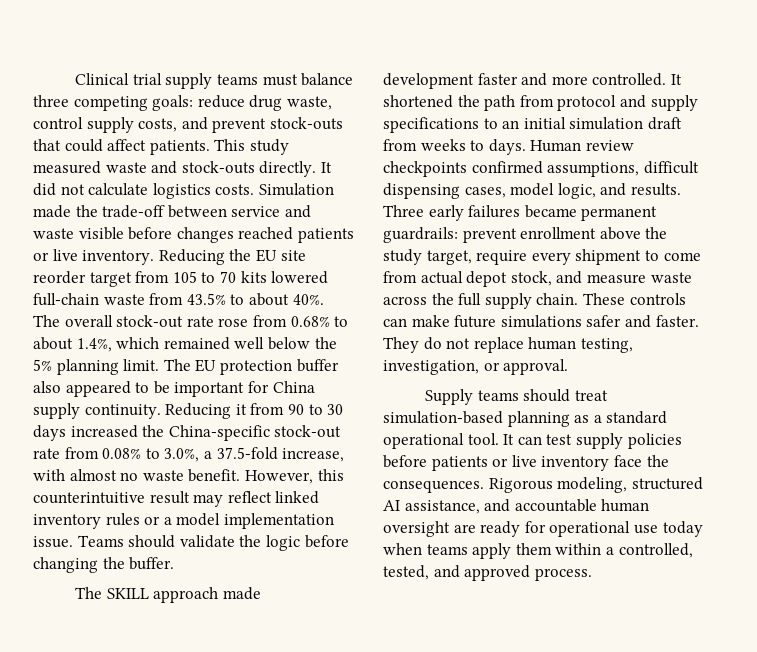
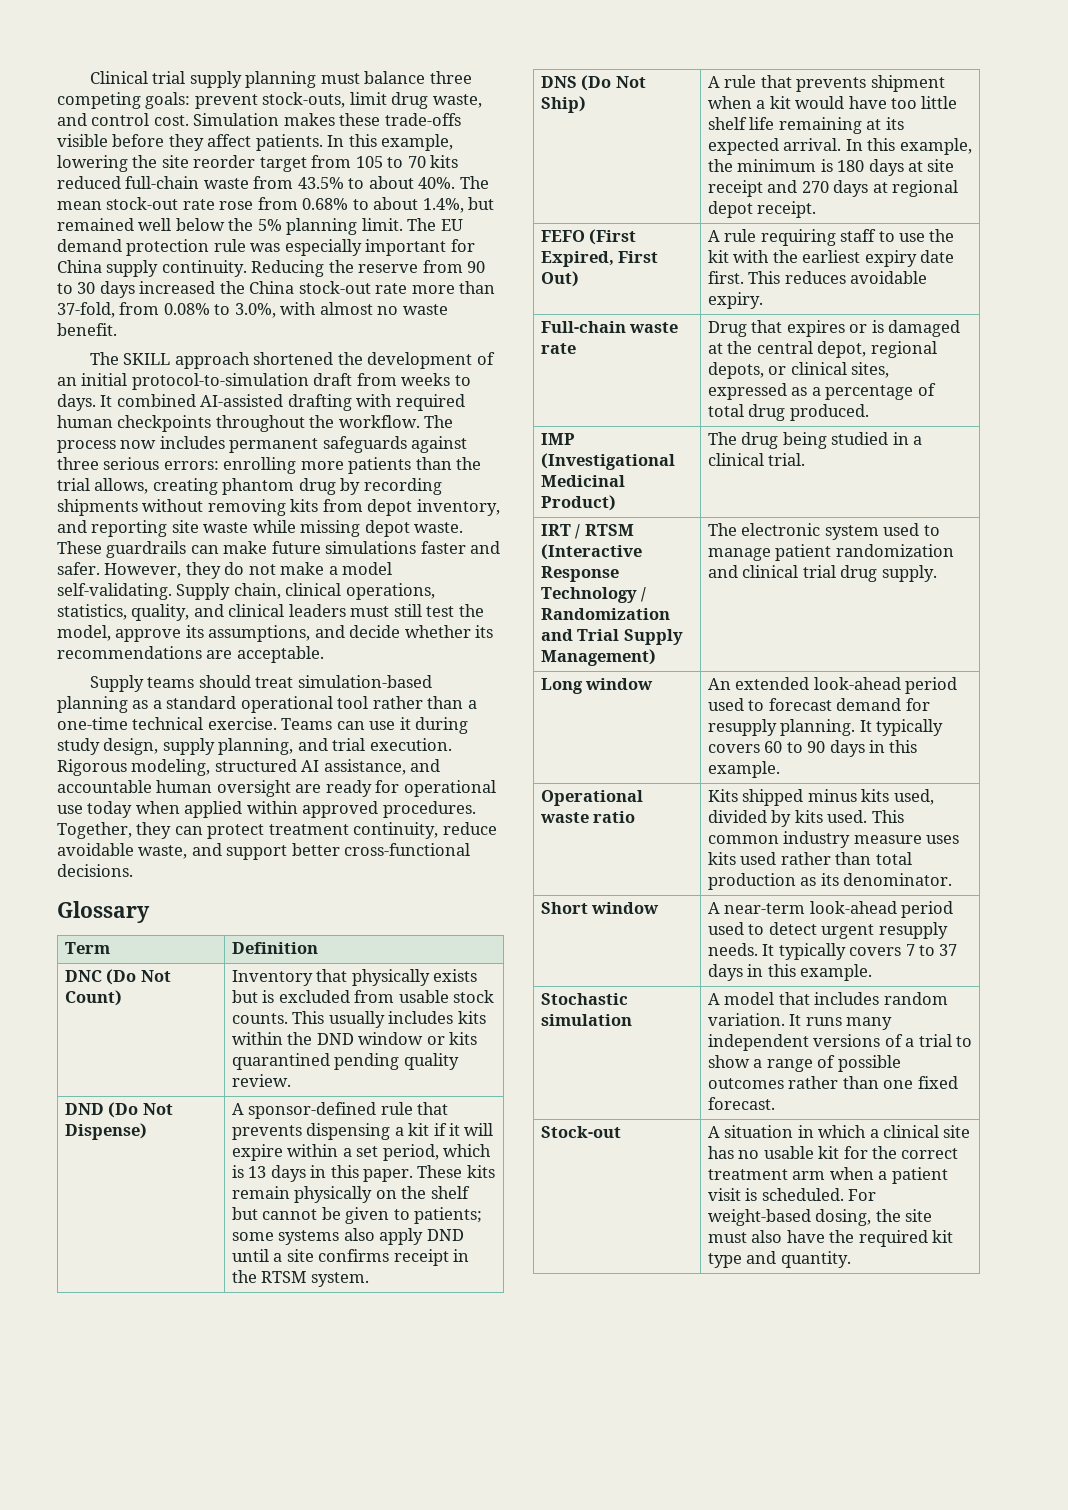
- Clinical trial supply teams must balance three competing goals: reduce drug waste, control supply costs, and prevent stock-outs that could affect patients. This study measured waste and stock-outs directly. It did not calculate logistics costs. Simulation made the trade-off between service and waste visible before changes reached patients or live inventory. Reducing the EU site reorder target from 105 to 70 kits lowered full-chain waste from 43.5% to about 40%.
+ Clinical trial supply planning must balance three competing goals: prevent stock-outs, limit drug waste, and control cost. Simulation makes these trade-offs visible before they affect patients. In this example, lowering the site reorder target from 105 to 70 kits reduced full-chain waste from 43.5% to about 40%.
- The overall stock-out rate rose from 0.68% to about 1.4%, which remained well below the 5% planning limit.
+ The mean stock-out rate rose from 0.68% to about 1.4%, but remained well below the 5% planning limit.
- The EU protection buffer also appeared to be important for China supply continuity.
+ The EU demand protection rule was especially important for China supply continuity.
- Reducing it from 90 to 30 days increased the China-specific stock-out rate from 0.08% to 3.0%, a 37.5-fold increase, with almost no waste benefit. However, this counterintuitive result may reflect linked inventory rules or a model implementation issue. Teams should validate the logic before changing the buffer.
- The SKILL approach made development faster and more controlled. It shortened the path from protocol and supply specifications to an initial simulation draft from weeks to days.
+ Reducing the reserve from 90 to 30 days increased the China stock-out rate more than 37-fold, from 0.08% to 3.0%, with almost no waste benefit.
+ The SKILL approach shortened the development of an initial protocol-to-simulation draft from weeks to days.
- Human review checkpoints confirmed assumptions, difficult dispensing cases, model logic, and results. Three early failures became permanent guardrails: prevent enrollment above the study target, require every shipment to come from actual depot stock, and measure waste across the full supply chain. These controls can make future simulations safer and faster. They do not replace human testing, investigation, or approval.
+ It combined AI-assisted drafting with required human checkpoints throughout the workflow. The process now includes permanent safeguards against three serious errors: enrolling more patients than the trial allows, creating phantom drug by recording shipments without removing kits from depot inventory, and reporting site waste while missing depot waste. These guardrails can make future simulations faster and safer. However, they do not make a model self-validating. Supply chain, clinical operations, statistics, quality, and clinical leaders must still test the model, approve its assumptions, and decide whether its recommendations are acceptable.
- Supply teams should treat simulation-based planning as a standard operational tool. It can test supply policies before patients or live inventory face the consequences.
+ Supply teams should treat simulation-based planning as a standard operational tool rather than a one-time technical exercise. Teams can use it during study design, supply planning, and trial execution.
- Rigorous modeling, structured AI assistance, and accountable human oversight are ready for operational use today when teams apply them within a controlled, tested, and approved process.
+ Rigorous modeling, structured AI assistance, and accountable human oversight are ready for operational use today when applied within approved procedures. Together, they can protect treatment continuity, reduce avoidable waste, and support better cross-functional decisions.
+ Glossary
+ Term | Definition
+ DNC (Do Not Count) | Inventory that physically exists but is excluded from usable stock counts. This usually includes kits within the DND window or kits quarantined pending quality review.
+ DND (Do Not Dispense) | A sponsor-defined rule that prevents dispensing a kit if it will expire within a set period, which is 13 days in this paper. These kits remain physically on the shelf but cannot be given to patients; some systems also apply DND until a site confirms receipt in the RTSM system.
+ DNS (Do Not Ship) | A rule that prevents shipment when a kit would have too little shelf life remaining at its expected arrival. In this example, the minimum is 180 days at site receipt and 270 days at regional depot receipt.
+ FEFO (First Expired, First Out) | A rule requiring staff to use the kit with the earliest expiry date first. This reduces avoidable expiry.
+ Full-chain waste rate | Drug that expires or is damaged at the central depot, regional depots, or clinical sites, expressed as a percentage of total drug produced.
+ IMP (Investigational Medicinal Product) | The drug being studied in a clinical trial.
+ IRT / RTSM (Interactive Response Technology / Randomization and Trial Supply Management) | The electronic system used to manage patient randomization and clinical trial drug supply.
+ Long window | An extended look-ahead period used to forecast demand for resupply planning. It typically covers 60 to 90 days in this example.
+ Operational waste ratio | Kits shipped minus kits used, divided by kits used. This common industry measure uses kits used rather than total production as its denominator.
+ Short window | A near-term look-ahead period used to detect urgent resupply needs. It typically covers 7 to 37 days in this example.
+ Stochastic simulation | A model that includes random variation. It runs many independent versions of a trial to show a range of possible outcomes rather than one fixed forecast.
+ Stock-out | A situation in which a clinical site has no usable kit for the correct treatment arm when a patient visit is scheduled. For weight-based dosing, the site must also have the required kit type and quantity.

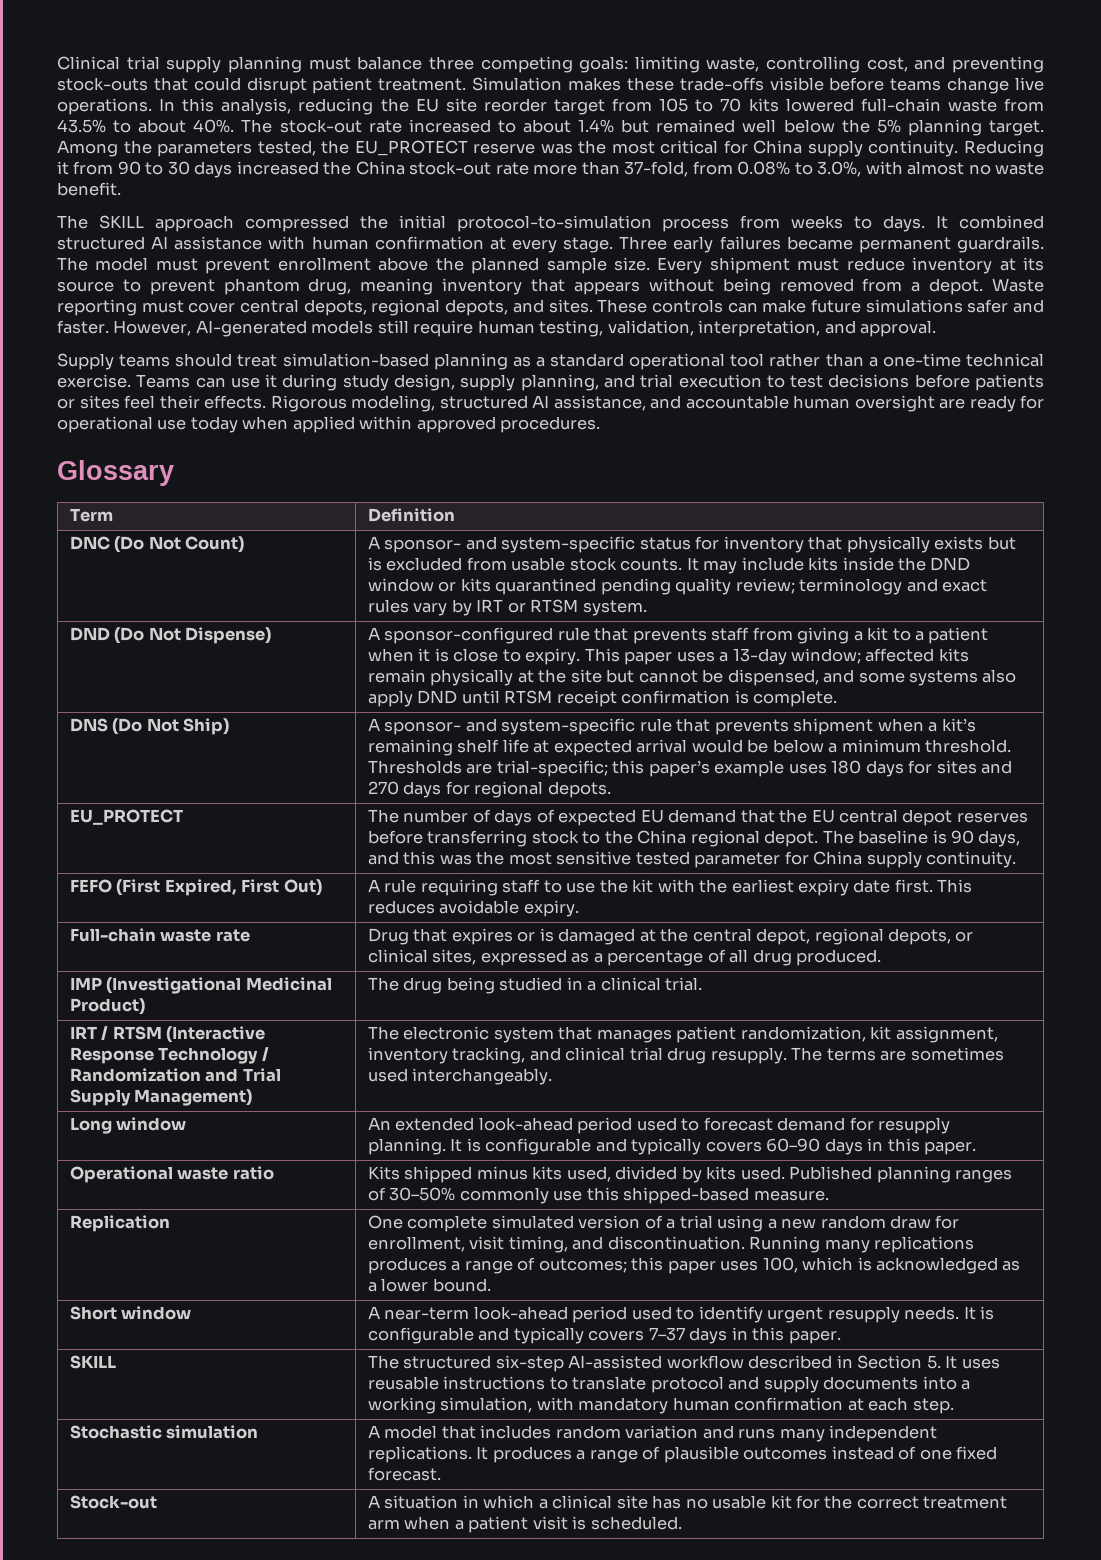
- Clinical trial supply planning must balance three competing goals: prevent stock-outs, limit drug waste, and control cost.
+ Clinical trial supply planning must balance three competing goals: limiting waste, controlling cost, and preventing stock-outs that could disrupt patient treatment.
- Simulation makes these trade-offs visible before they affect patients. In this example, lowering the site reorder target from 105 to 70 kits reduced full-chain waste from 43.5% to about 40%.
+ Simulation makes these trade-offs visible before teams change live operations. In this analysis, reducing the EU site reorder target from 105 to 70 kits lowered full-chain waste from 43.5% to about 40%.
- The mean stock-out rate rose from 0.68% to about 1.4%, but remained well below the 5% planning limit. The EU demand protection rule was especially important for China supply continuity.
+ The stock-out rate increased to about 1.4% but remained well below the 5% planning target. Among the parameters tested, the EU_PROTECT reserve was the most critical for China supply continuity.
- Reducing the reserve from 90 to 30 days increased the China stock-out rate more than 37-fold, from 0.08% to 3.0%, with almost no waste benefit.
+ Reducing it from 90 to 30 days increased the China stock-out rate more than 37-fold, from 0.08% to 3.0%, with almost no waste benefit.
- The SKILL approach shortened the development of an initial protocol-to-simulation draft from weeks to days.
+ The SKILL approach compressed the initial protocol-to-simulation process from weeks to days.
- It combined AI-assisted drafting with required human checkpoints throughout the workflow. The process now includes permanent safeguards against three serious errors: enrolling more patients than the trial allows, creating phantom drug by recording shipments without removing kits from depot inventory, and reporting site waste while missing depot waste. These guardrails can make future simulations faster and safer. However, they do not make a model self-validating. Supply chain, clinical operations, statistics, quality, and clinical leaders must still test the model, approve its assumptions, and decide whether its recommendations are acceptable.
+ It combined structured AI assistance with human confirmation at every stage. Three early failures became permanent guardrails. The model must prevent enrollment above the planned sample size. Every shipment must reduce inventory at its source to prevent phantom drug, meaning inventory that appears without being removed from a depot. Waste reporting must cover central depots, regional depots, and sites. These controls can make future simulations safer and faster. However, AI-generated models still require human testing, validation, interpretation, and approval.
- Teams can use it during study design, supply planning, and trial execution.
+ Teams can use it during study design, supply planning, and trial execution to test decisions before patients or sites feel their effects.
- Together, they can protect treatment continuity, reduce avoidable waste, and support better cross-functional decisions.
- Inventory that physically exists but is excluded from usable stock counts.
+ A sponsor- and system-specific status for inventory that physically exists but is excluded from usable stock counts.
- This usually includes kits within the DND window or kits quarantined pending quality review.
+ It may include kits inside the DND window or kits quarantined pending quality review; terminology and exact rules vary by IRT or RTSM system.
- A sponsor-defined rule that prevents dispensing a kit if it will expire within a set period, which is 13 days in this paper. These kits remain physically on the shelf but cannot be given to patients; some systems also apply DND until a site confirms receipt in the RTSM system.
+ A sponsor-configured rule that prevents staff from giving a kit to a patient when it is close to expiry. This paper uses a 13-day window; affected kits remain physically at the site but cannot be dispensed, and some systems also apply DND until RTSM receipt confirmation is complete.
- A rule that prevents shipment when a kit would have too little shelf life remaining at its expected arrival. In this example, the minimum is 180 days at site receipt and 270 days at regional depot receipt.
+ A sponsor- and system-specific rule that prevents shipment when a kit’s remaining shelf life at expected arrival would be below a minimum threshold. Thresholds are trial-specific; this paper’s example uses 180 days for sites and 270 days for regional depots.
+ EU_PROTECT | The number of days of expected EU demand that the EU central depot reserves before transferring stock to the China regional depot. The baseline is 90 days, and this was the most sensitive tested parameter for China supply continuity.
- Full-chain waste rate | Drug that expires or is damaged at the central depot, regional depots, or clinical sites, expressed as a percentage of total drug produced.
+ Full-chain waste rate | Drug that expires or is damaged at the central depot, regional depots, or clinical sites, expressed as a percentage of all drug produced.
- IRT / RTSM (Interactive Response Technology / Randomization and Trial Supply Management) | The electronic system used to manage patient randomization and clinical trial drug supply.
+ IRT / RTSM (Interactive Response Technology / Randomization and Trial Supply Management) | The electronic system that manages patient randomization, kit assignment, inventory tracking, and clinical trial drug resupply. The terms are sometimes used interchangeably.
- Long window | An extended look-ahead period used to forecast demand for resupply planning. It typically covers 60 to 90 days in this example.
+ Long window | An extended look-ahead period used to forecast demand for resupply planning. It is configurable and typically covers 60–90 days in this paper.
- Operational waste ratio | Kits shipped minus kits used, divided by kits used. This common industry measure uses kits used rather than total production as its denominator.
+ Operational waste ratio | Kits shipped minus kits used, divided by kits used. Published planning ranges of 30–50% commonly use this shipped-based measure.
+ Replication | One complete simulated version of a trial using a new random draw for enrollment, visit timing, and discontinuation. Running many replications produces a range of outcomes; this paper uses 100, which is acknowledged as a lower bound.
- Short window | A near-term look-ahead period used to detect urgent resupply needs. It typically covers 7 to 37 days in this example.
+ Short window | A near-term look-ahead period used to identify urgent resupply needs. It is configurable and typically covers 7–37 days in this paper.
+ SKILL | The structured six-step AI-assisted workflow described in Section 5. It uses reusable instructions to translate protocol and supply documents into a working simulation, with mandatory human confirmation at each step.
- Stochastic simulation | A model that includes random variation. It runs many independent versions of a trial to show a range of possible outcomes rather than one fixed forecast.
+ Stochastic simulation | A model that includes random variation and runs many independent replications. It produces a range of plausible outcomes instead of one fixed forecast.
- Stock-out | A situation in which a clinical site has no usable kit for the correct treatment arm when a patient visit is scheduled. For weight-based dosing, the site must also have the required kit type and quantity.
+ Stock-out | A situation in which a clinical site has no usable kit for the correct treatment arm when a patient visit is scheduled.

